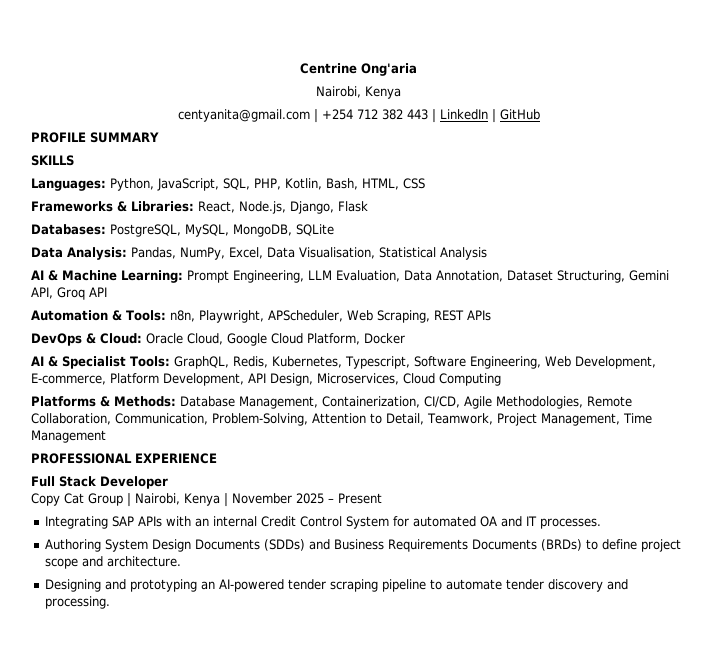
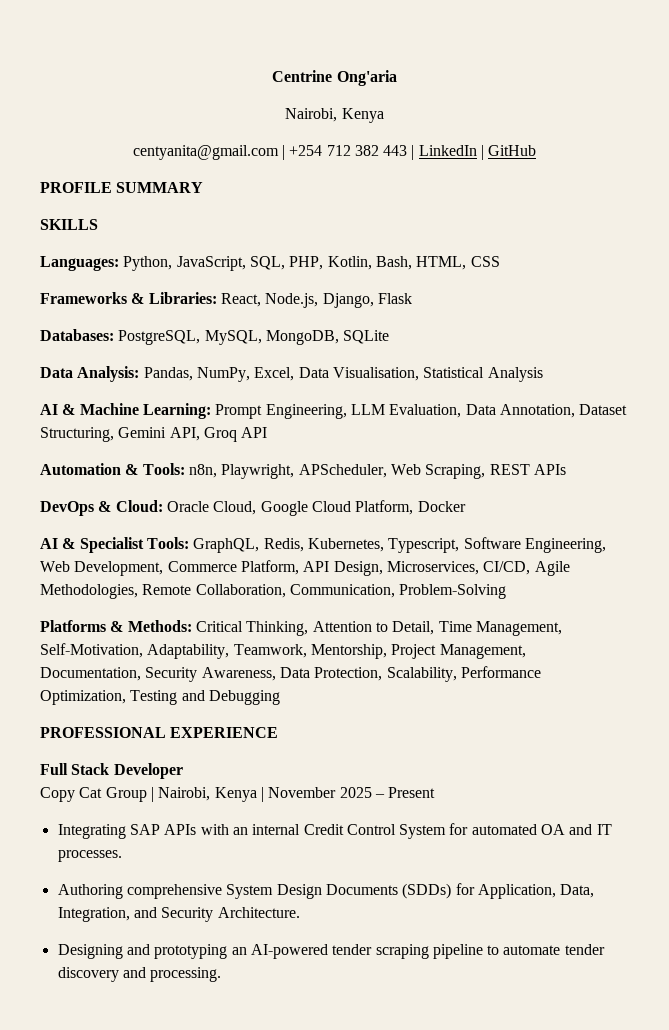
- AI & Specialist Tools: GraphQL, Redis, Kubernetes, Typescript, Software Engineering, Web Development, E-commerce, Platform Development, API Design, Microservices, Cloud Computing
- Platforms & Methods: Database Management, Containerization, CI/CD, Agile Methodologies, Remote Collaboration, Communication, Problem-Solving, Attention to Detail, Teamwork, Project Management, Time Management
+ AI & Specialist Tools: GraphQL, Redis, Kubernetes, Typescript, Software Engineering, Web Development, Commerce Platform, API Design, Microservices, CI/CD, Agile Methodologies, Remote Collaboration, Communication, Problem-Solving
+ Platforms & Methods: Critical Thinking, Attention to Detail, Time Management, Self-Motivation, Adaptability, Teamwork, Mentorship, Project Management, Documentation, Security Awareness, Data Protection, Scalability, Performance Optimization, Testing and Debugging
- Authoring System Design Documents (SDDs) and Business Requirements Documents (BRDs) to define project scope and architecture.
+ Authoring comprehensive System Design Documents (SDDs) for Application, Data, Integration, and Security Architecture.

